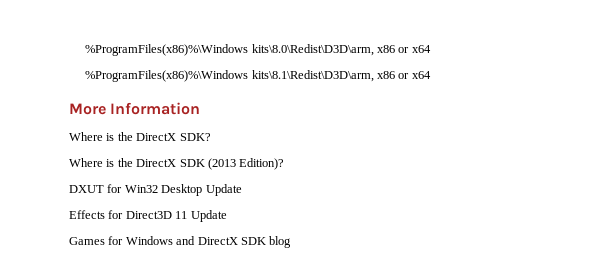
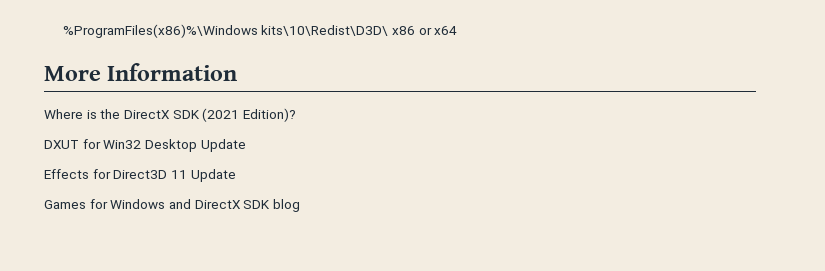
- %ProgramFiles(x86)%\Windows kits\8.0\Redist\D3D\arm, x86 or x64
- %ProgramFiles(x86)%\Windows kits\8.1\Redist\D3D\arm, x86 or x64
+ %ProgramFiles(x86)%\Windows kits\10\Redist\D3D\ x86 or x64
- Where is the DirectX SDK?
- Where is the DirectX SDK (2013 Edition)?
+ Where is the DirectX SDK (2021 Edition)?

